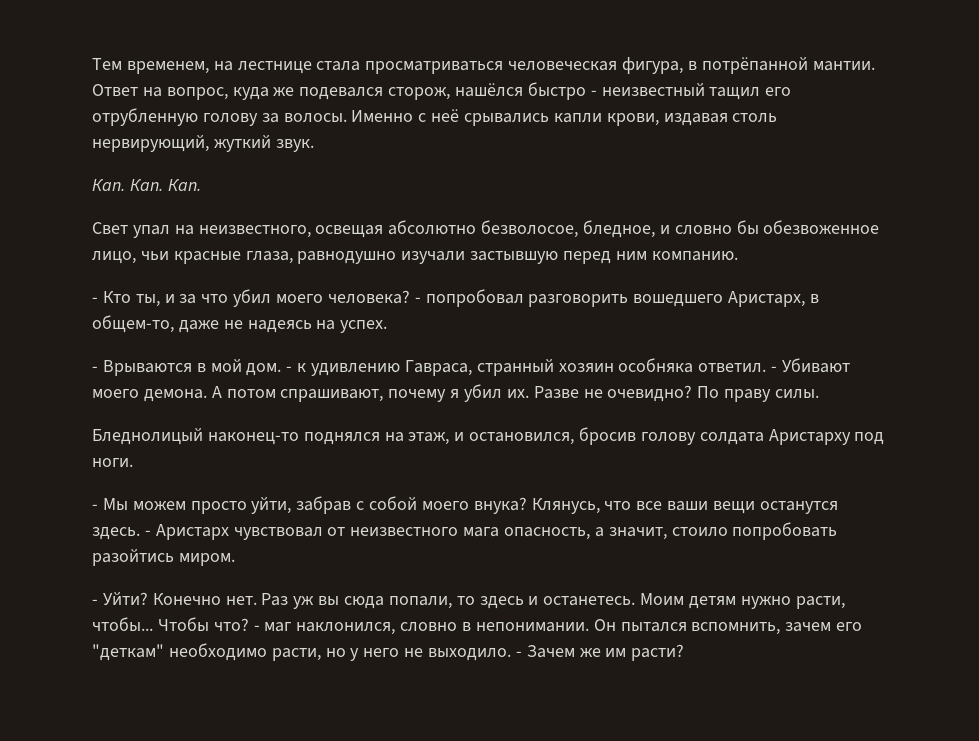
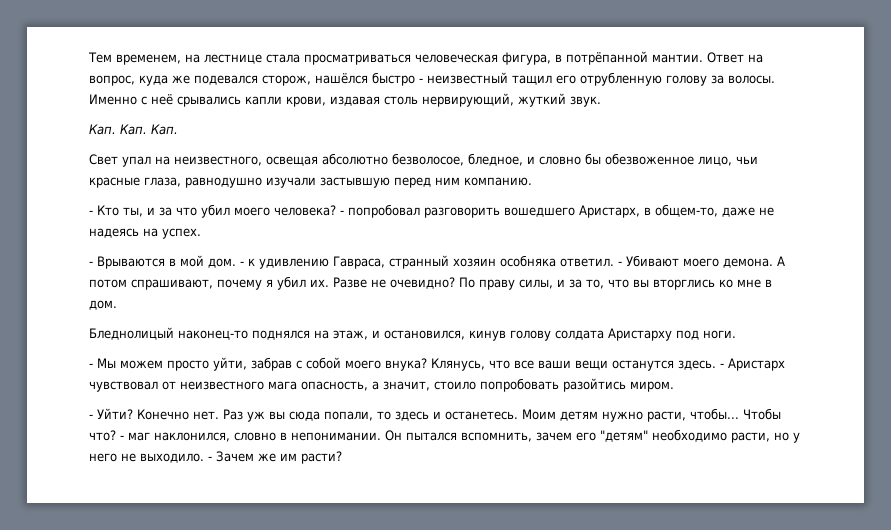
- По праву силы.
+ По праву силы, и за то, что вы вторглись ко мне в дом.
- Бледнолицый наконец-то поднялся на этаж, и остановился, бросив голову солдата Аристарху под ноги.
+ Бледнолицый наконец-то поднялся на этаж, и остановился, кинув голову солдата Аристарху под ноги.
- Он пытался вспомнить, зачем его "деткам" необходимо расти, но у него не выходило.
+ Он пытался вспомнить, зачем его "детям" необходимо расти, но у него не выходило.

